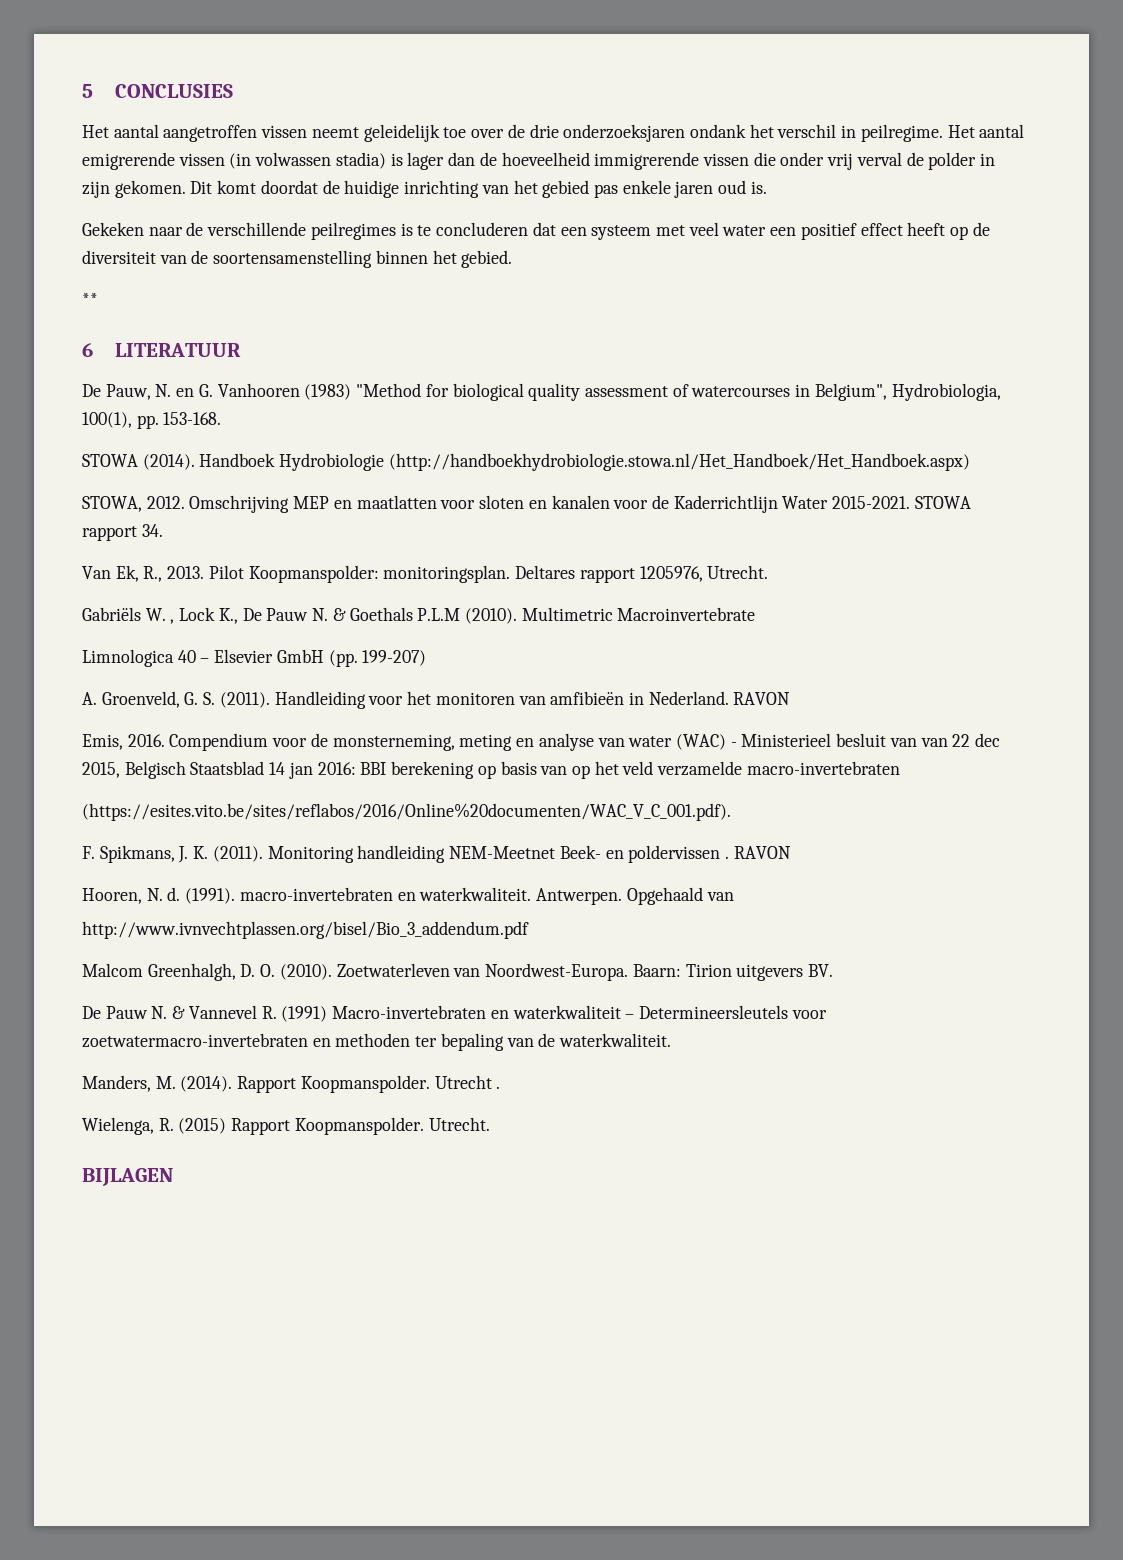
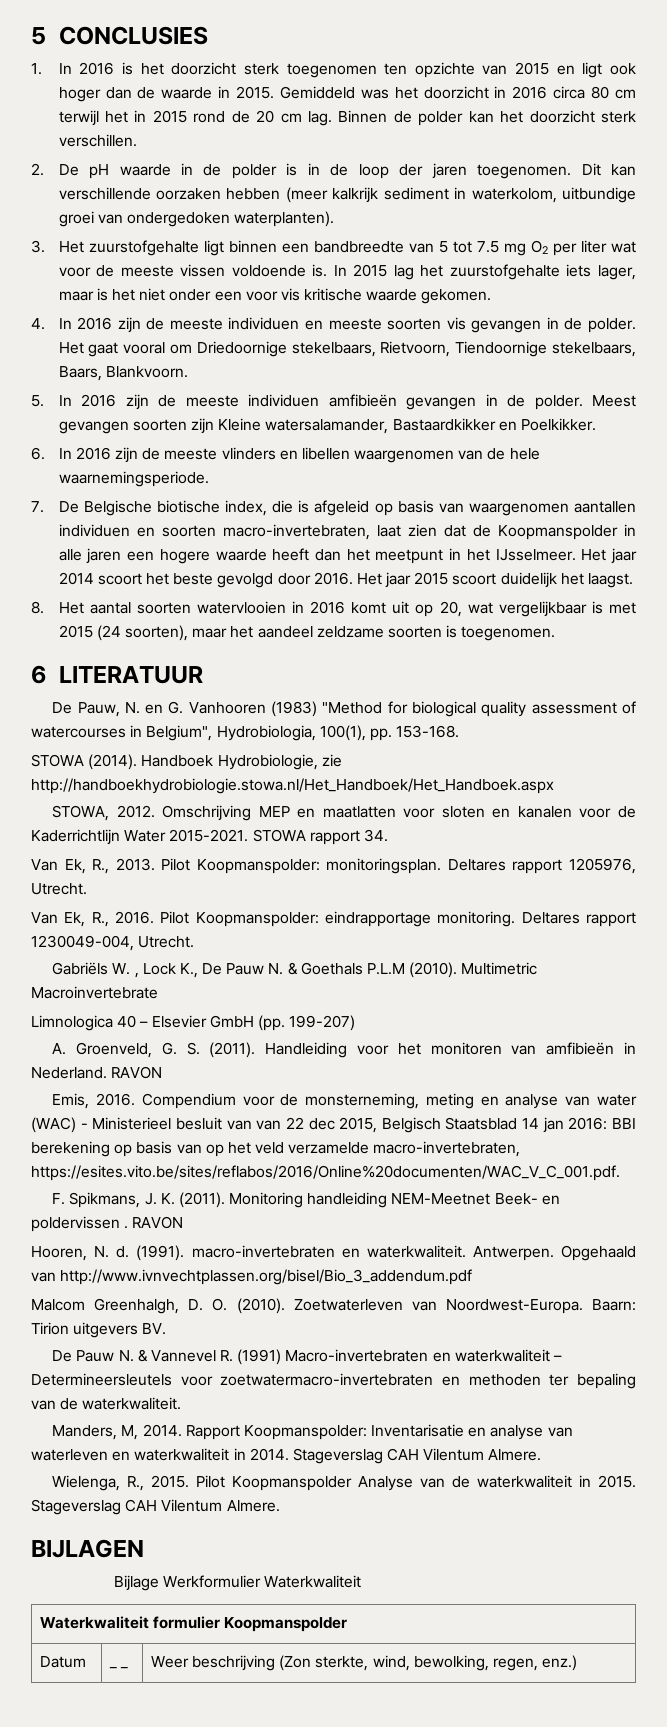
- Het aantal aangetroffen vissen neemt geleidelijk toe over de drie onderzoeksjaren ondank het verschil in peilregime. Het aantal emigrerende vissen (in volwassen stadia) is lager dan de hoeveelheid immigrerende vissen die onder vrij verval de polder in zijn gekomen. Dit komt doordat de huidige inrichting van het gebied pas enkele jaren oud is.
- Gekeken naar de verschillende peilregimes is te concluderen dat een systeem met veel water een positief effect heeft op de diversiteit van de soortensamenstelling binnen het gebied.
- **
+ 1. In 2016 is het doorzicht sterk toegenomen ten opzichte van 2015 en ligt ook hoger dan de waarde in 2015. Gemiddeld was het doorzicht in 2016 circa 80 cm terwijl het in 2015 rond de 20 cm lag. Binnen de polder kan het doorzicht sterk verschillen.
+ 2. De pH waarde in de polder is in de loop der jaren toegenomen. Dit kan verschillende oorzaken hebben (meer kalkrijk sediment in waterkolom, uitbundige groei van ondergedoken waterplanten).
+ 3. Het zuurstofgehalte ligt binnen een bandbreedte van 5 tot 7.5 mg O2 per liter wat voor de meeste vissen voldoende is. In 2015 lag het zuurstofgehalte iets lager, maar is het niet onder een voor vis kritische waarde gekomen.
+ 4. In 2016 zijn de meeste individuen en meeste soorten vis gevangen in de polder. Het gaat vooral om Driedoornige stekelbaars, Rietvoorn, Tiendoornige stekelbaars, Baars, Blankvoorn.
+ 5. In 2016 zijn de meeste individuen amfibieën gevangen in de polder. Meest gevangen soorten zijn Kleine watersalamander, Bastaardkikker en Poelkikker.
+ 6. In 2016 zijn de meeste vlinders en libellen waargenomen van de hele waarnemingsperiode.
+ 7. De Belgische biotische index, die is afgeleid op basis van waargenomen aantallen individuen en soorten macro-invertebraten, laat zien dat de Koopmanspolder in alle jaren een hogere waarde heeft dan het meetpunt in het IJsselmeer. Het jaar 2014 scoort het beste gevolgd door 2016. Het jaar 2015 scoort duidelijk het laagst.
+ 8. Het aantal soorten watervlooien in 2016 komt uit op 20, wat vergelijkbaar is met 2015 (24 soorten), maar het aandeel zeldzame soorten is toegenomen.
- Handboek Hydrobiologie (http://handboekhydrobiologie.stowa.nl/Het_Handboek/Het_Handboek.aspx)
+ Handboek Hydrobiologie, zie http://handboekhydrobiologie.stowa.nl/Het_Handboek/Het_Handboek.aspx
+ Van Ek, R., 2016. Pilot Koopmanspolder: eindrapportage monitoring. Deltares rapport 1230049-004, Utrecht.
- Compendium voor de monsterneming, meting en analyse van water (WAC) - Ministerieel besluit van van 22 dec 2015, Belgisch Staatsblad 14 jan 2016: BBI berekening op basis van op het veld verzamelde macro-invertebraten
- (https://esites.vito.be/sites/reflabos/2016/Online%20documenten/WAC_V_C_001.pdf).
+ Compendium voor de monsterneming, meting en analyse van water (WAC) - Ministerieel besluit van van 22 dec 2015, Belgisch Staatsblad 14 jan 2016: BBI berekening op basis van op het veld verzamelde macro-invertebraten, https://esites.vito.be/sites/reflabos/2016/Online%20documenten/WAC_V_C_001.pdf.
- Opgehaald van
- http://www.ivnvechtplassen.org/bisel/Bio_3_addendum.pdf
+ Opgehaald van http://www.ivnvechtplassen.org/bisel/Bio_3_addendum.pdf
- Manders, M. (2014). Rapport Koopmanspolder. Utrecht .
- Wielenga, R. (2015) Rapport Koopmanspolder. Utrecht.
+ Manders, M, 2014. Rapport Koopmanspolder: Inventarisatie en analyse van waterleven en waterkwaliteit in 2014. Stageverslag CAH Vilentum Almere.
+ Wielenga, R., 2015. Pilot Koopmanspolder Analyse van de waterkwaliteit in 2015. Stageverslag CAH Vilentum Almere.
  BIJLAGEN
+ Bijlage Werkformulier Waterkwaliteit
+ Waterkwaliteit formulier Koopmanspolder
+ Datum | _ _ | Weer beschrijving (Zon sterkte, wind, bewolking, regen, enz.)

